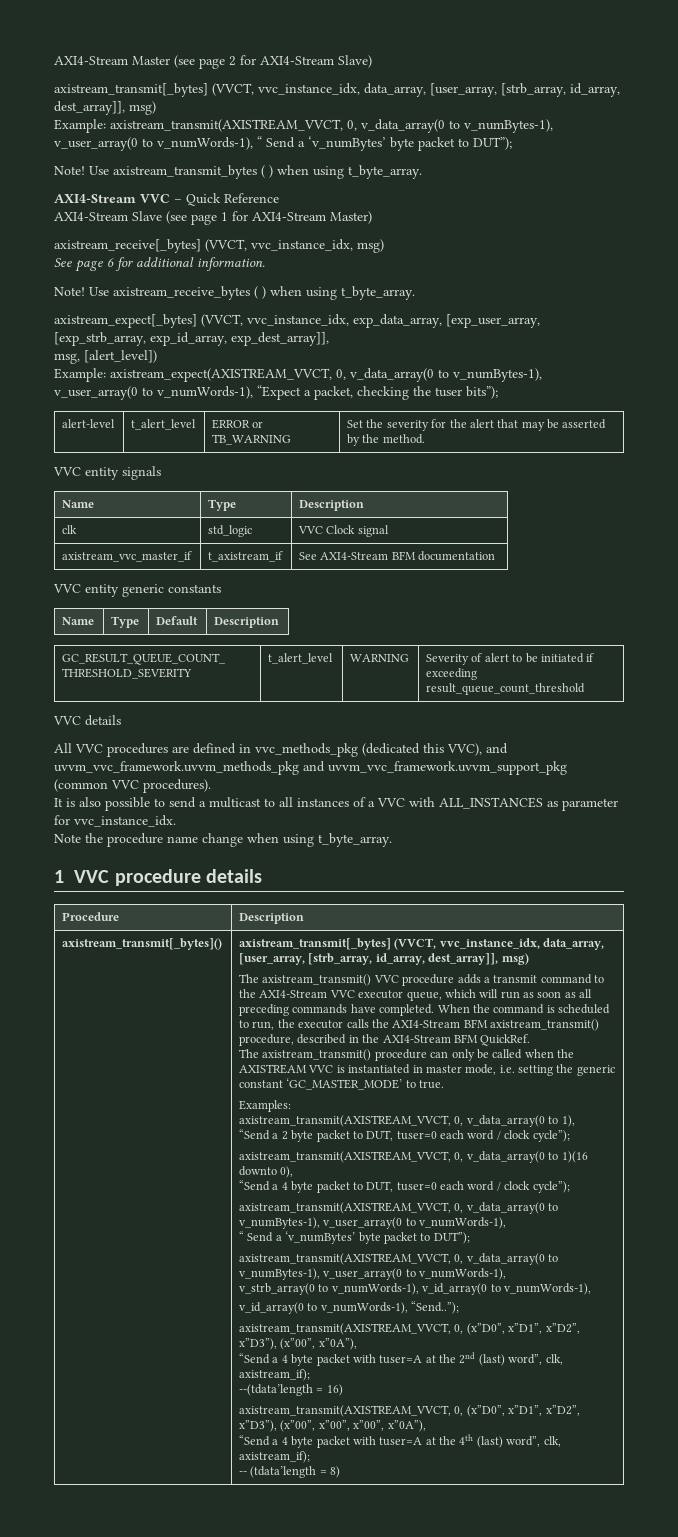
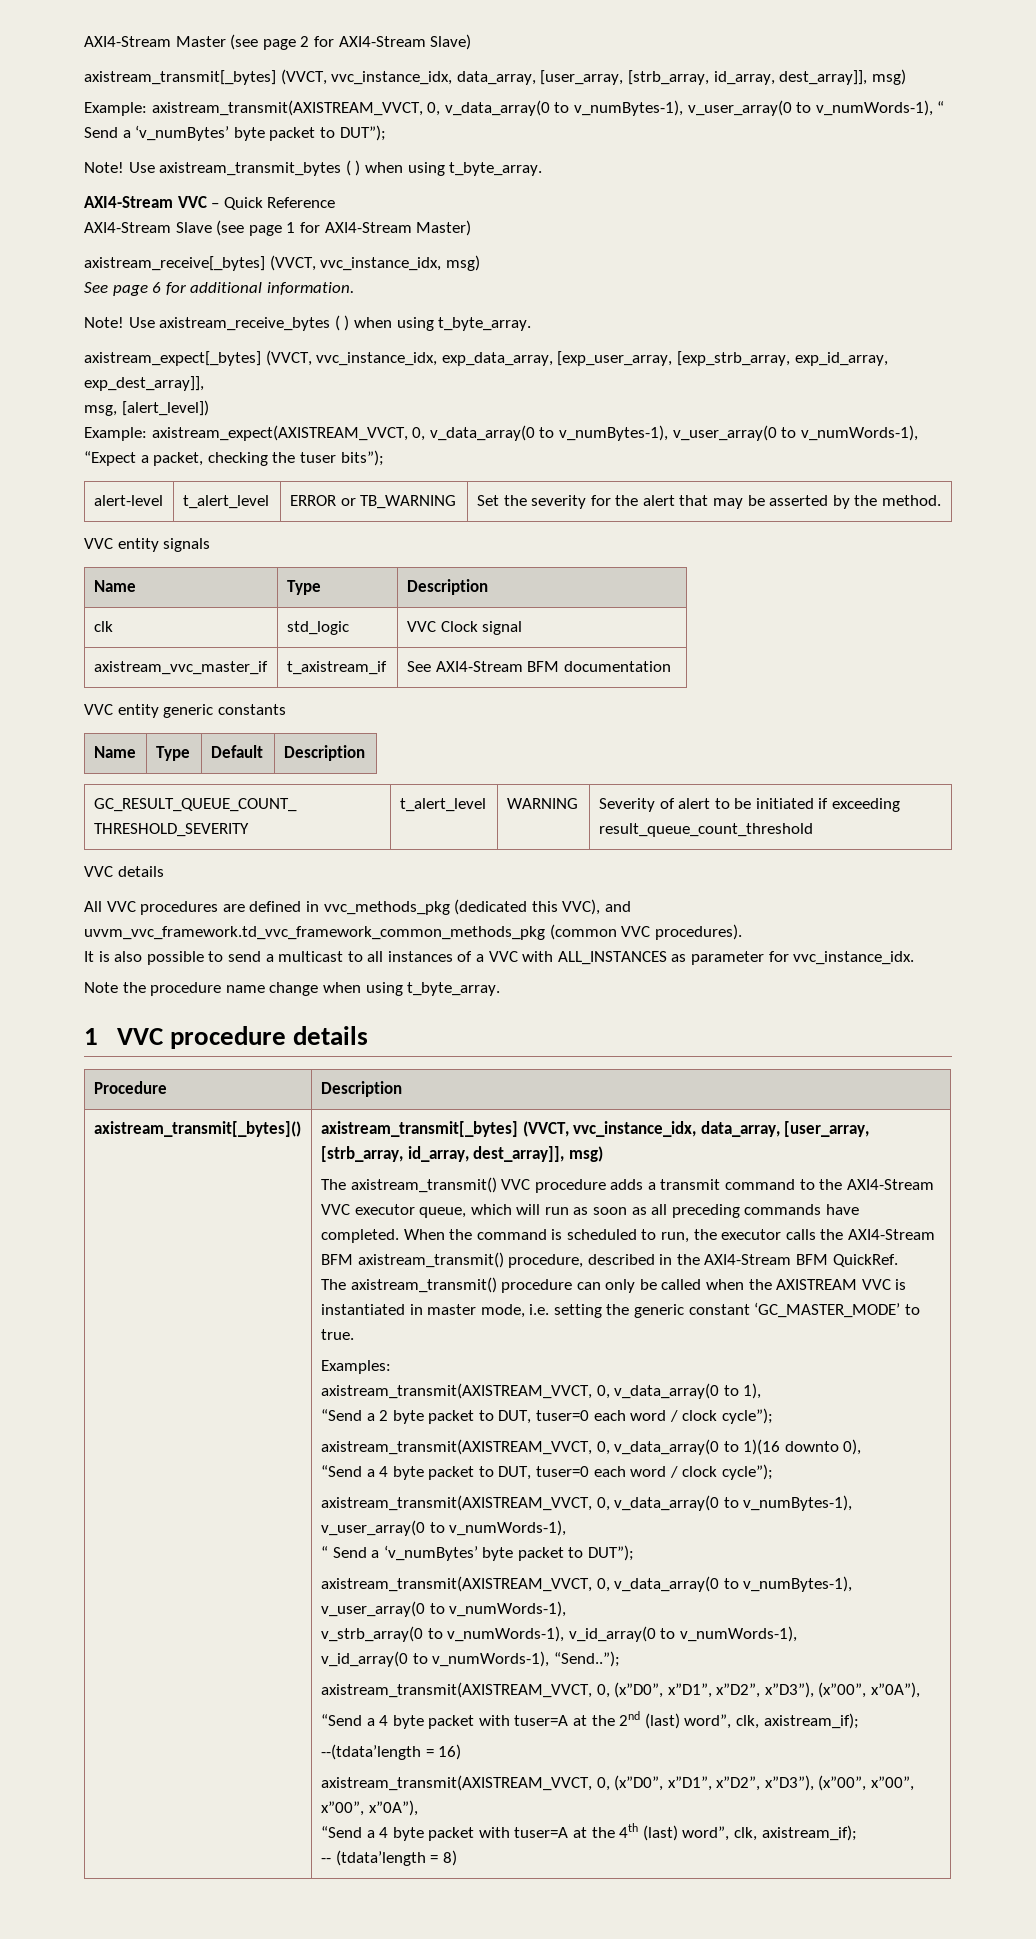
- All VVC procedures are defined in vvc_methods_pkg (dedicated this VVC), and uvvm_vvc_framework.uvvm_methods_pkg and uvvm_vvc_framework.uvvm_support_pkg (common VVC procedures).
+ All VVC procedures are defined in vvc_methods_pkg (dedicated this VVC), and uvvm_vvc_framework.td_vvc_framework_common_methods_pkg (common VVC procedures).

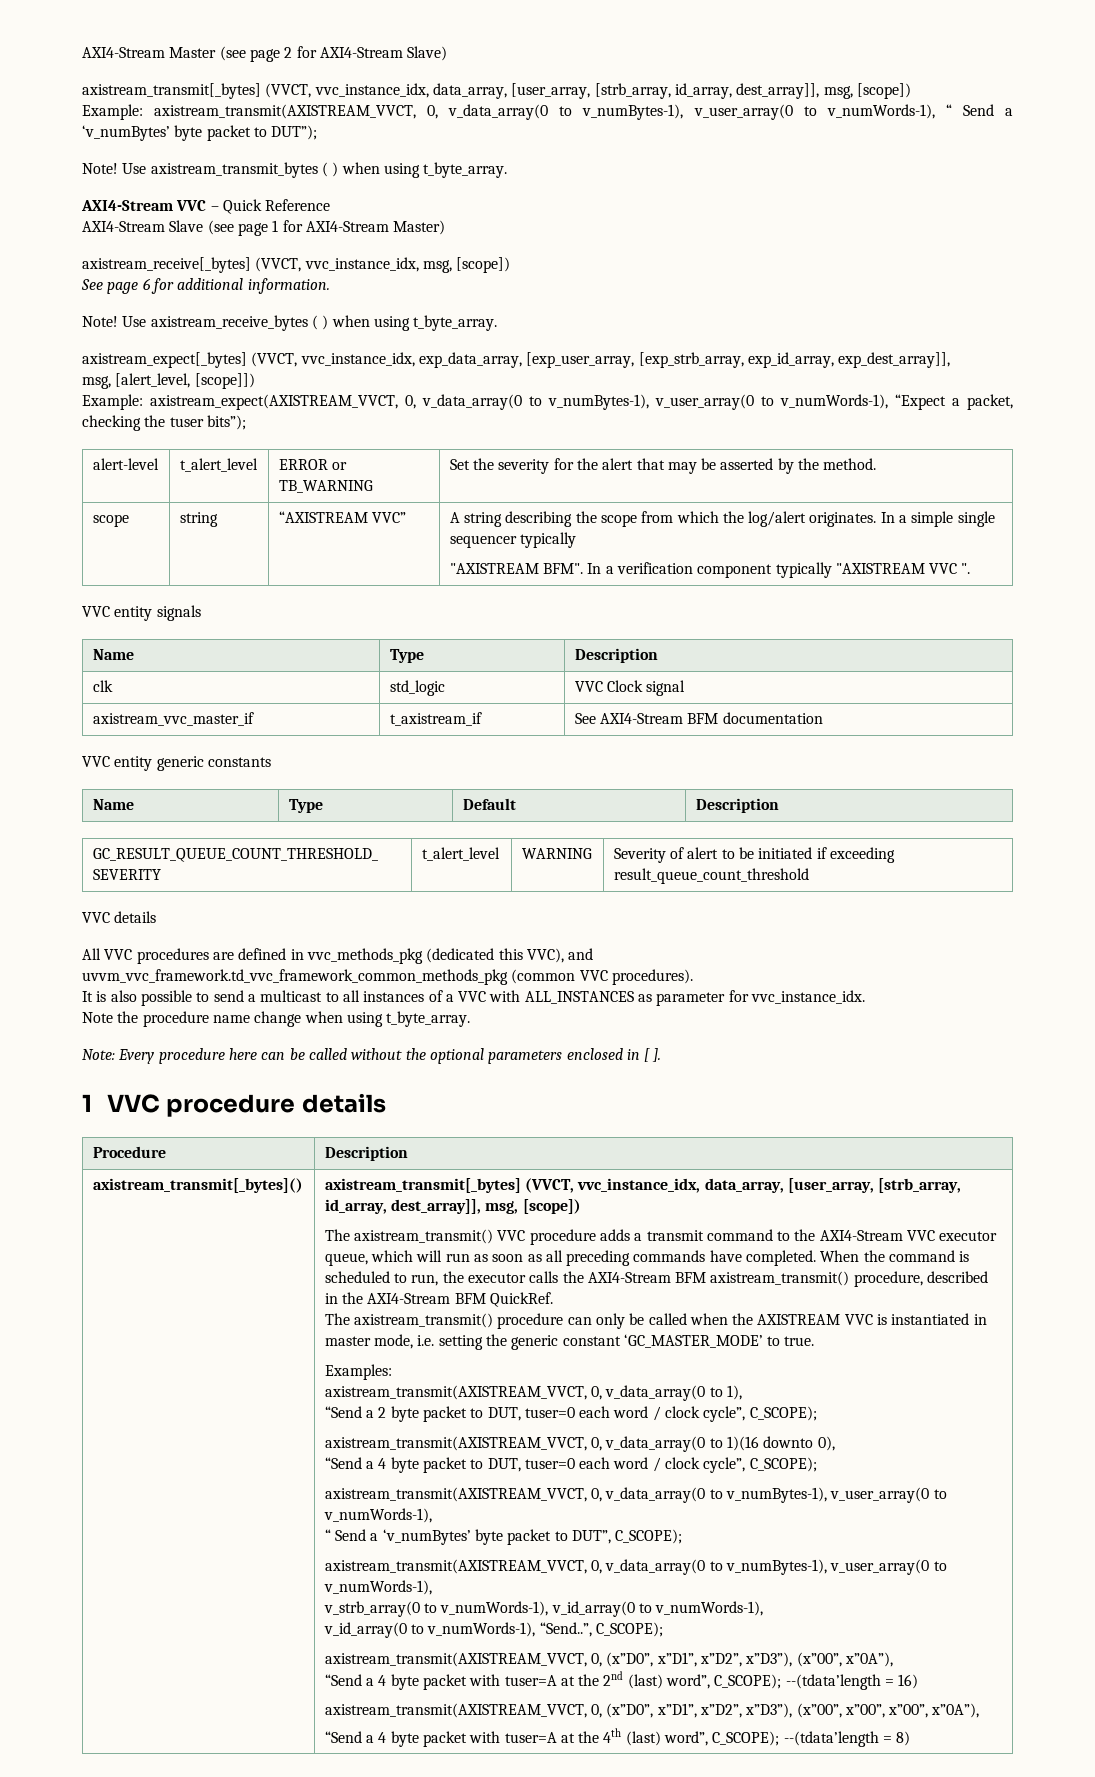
  AXI4-Stream Master (see page 2 for AXI4-Stream Slave)
- axistream_transmit[_bytes] (VVCT, vvc_instance_idx, data_array, [user_array, [strb_array, id_array, dest_array]], msg)
+ axistream_transmit[_bytes] (VVCT, vvc_instance_idx, data_array, [user_array, [strb_array, id_array, dest_array]], msg, [scope])
- axistream_receive[_bytes] (VVCT, vvc_instance_idx, msg)
+ axistream_receive[_bytes] (VVCT, vvc_instance_idx, msg, [scope])
- msg, [alert_level])
+ msg, [alert_level, [scope]])
+ scope | string | “AXISTREAM VVC” | A string describing the scope from which the log/alert originates. In a simple single sequencer typically
+ "AXISTREAM BFM". In a verification component typically "AXISTREAM VVC ".
+ Note: Every procedure here can be called without the optional parameters enclosed in [ ].
- axistream_transmit[_bytes]() | axistream_transmit[_bytes] (VVCT, vvc_instance_idx, data_array, [user_array, [strb_array, id_array, dest_array]], msg)
+ axistream_transmit[_bytes]() | axistream_transmit[_bytes] (VVCT, vvc_instance_idx, data_array, [user_array, [strb_array, id_array, dest_array]], msg, [scope])
- “Send a 2 byte packet to DUT, tuser=0 each word / clock cycle”);
+ “Send a 2 byte packet to DUT, tuser=0 each word / clock cycle”, C_SCOPE);
- “Send a 4 byte packet to DUT, tuser=0 each word / clock cycle”);
+ “Send a 4 byte packet to DUT, tuser=0 each word / clock cycle”, C_SCOPE);
  axistream_transmit(AXISTREAM_VVCT, 0, v_data_array(0 to v_numBytes-1), v_user_array(0 to v_numWords-1),
- “ Send a ‘v_numBytes’ byte packet to DUT”);
+ “ Send a ‘v_numBytes’ byte packet to DUT”, C_SCOPE);
- v_id_array(0 to v_numWords-1), “Send..”);
+ v_id_array(0 to v_numWords-1), “Send..”, C_SCOPE);
- “Send a 4 byte packet with tuser=A at the 2nd (last) word”, clk, axistream_if);
- --(tdata’length = 16)
+ “Send a 4 byte packet with tuser=A at the 2nd (last) word”, C_SCOPE); --(tdata’length = 16)
- “Send a 4 byte packet with tuser=A at the 4th (last) word”, clk, axistream_if);
- -- (tdata’length = 8)
+ “Send a 4 byte packet with tuser=A at the 4th (last) word”, C_SCOPE); --(tdata’length = 8)

